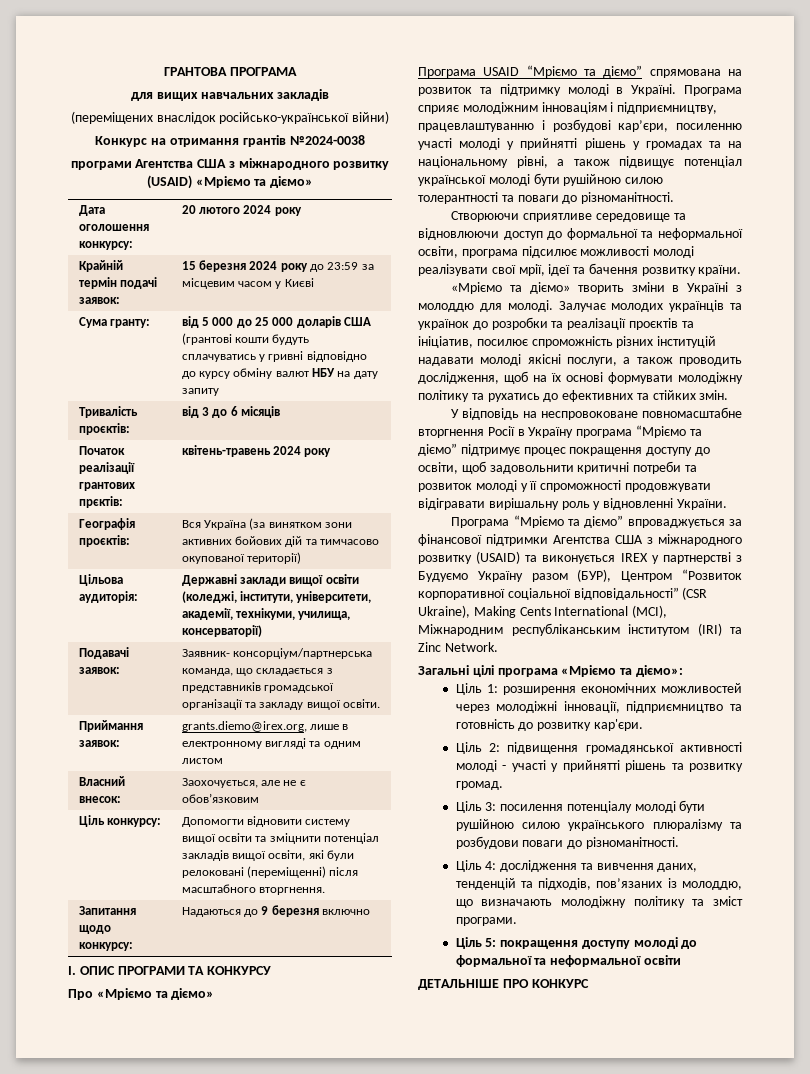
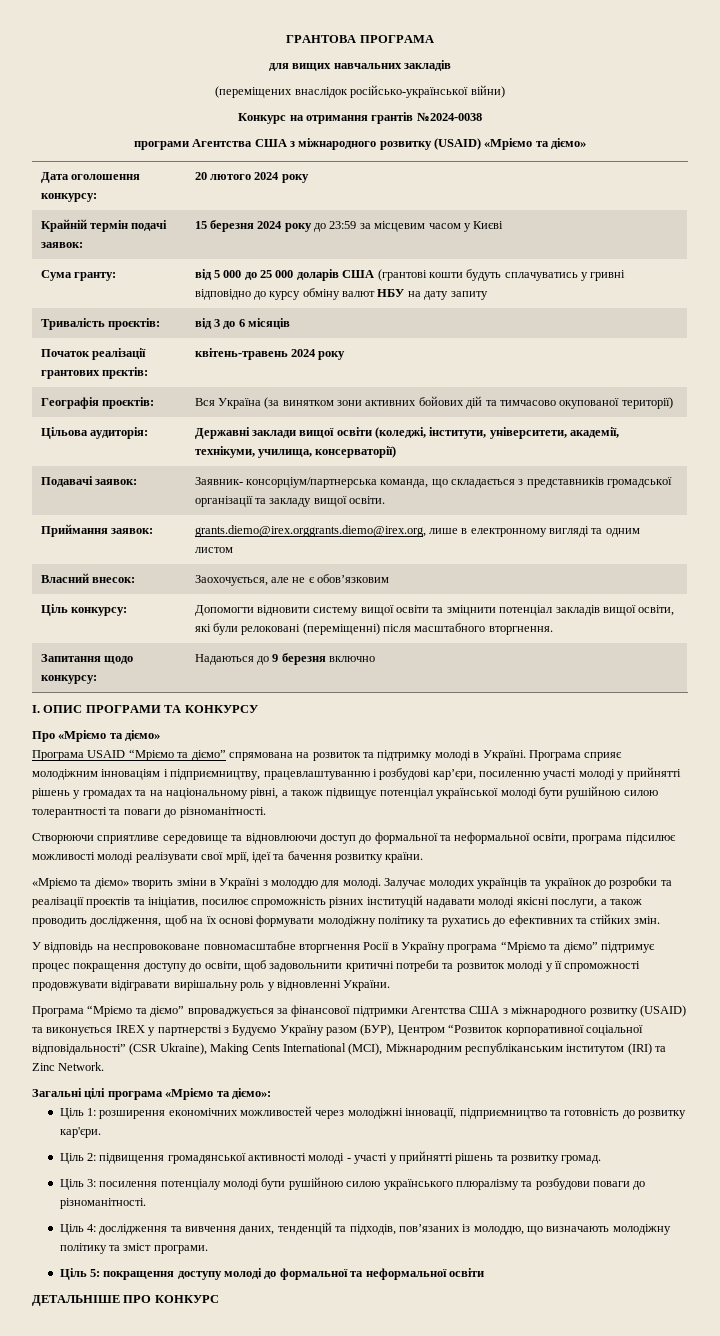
- Приймання заявок: | grants.diemo@irex.org, лише в електронному вигляді та одним листом
+ Приймання заявок: | grants.diemo@irex.orggrants.diemo@irex.org, лише в електронному вигляді та одним листом

